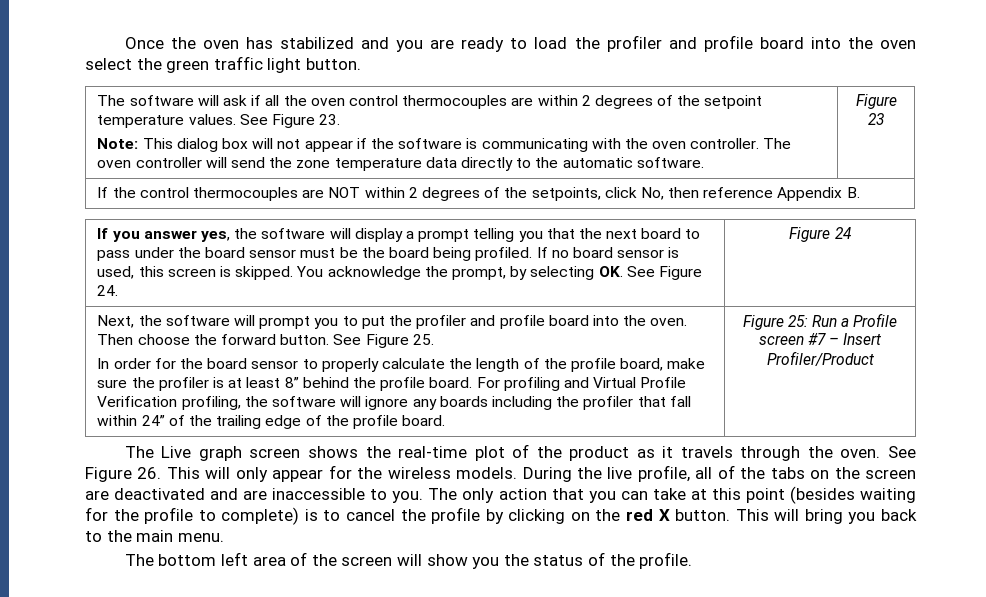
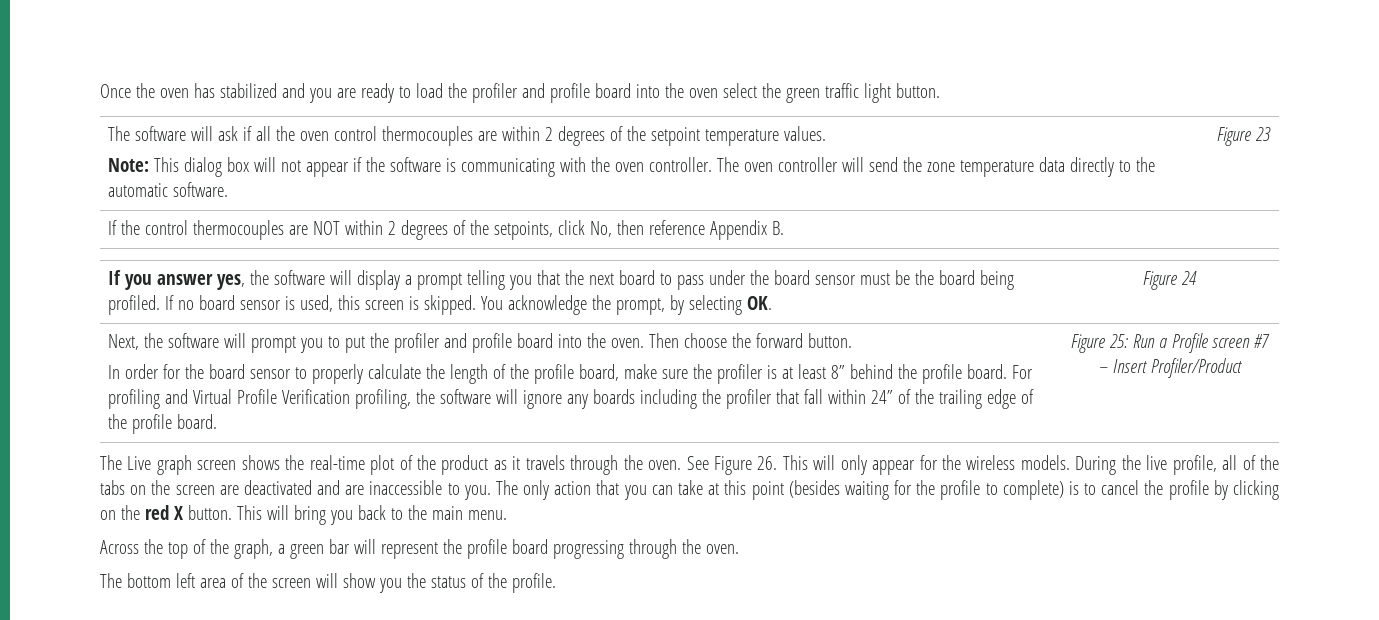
- See Figure 23.
- You acknowledge the prompt, by selecting OK. See Figure 24.
+ You acknowledge the prompt, by selecting OK.
- See Figure 25.
+ Across the top of the graph, a green bar will represent the profile board progressing through the oven.

